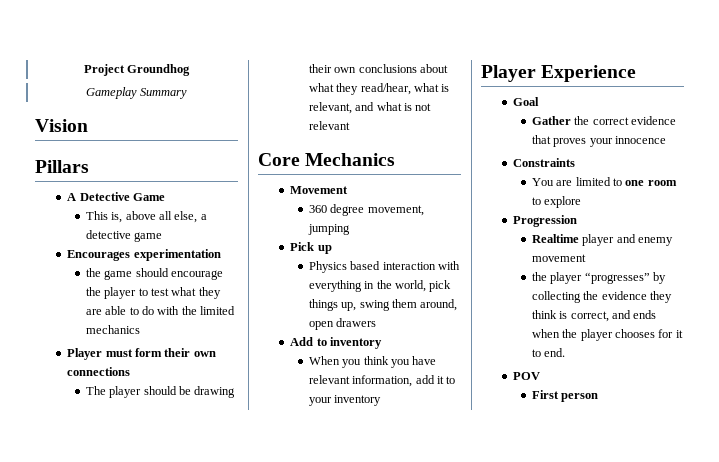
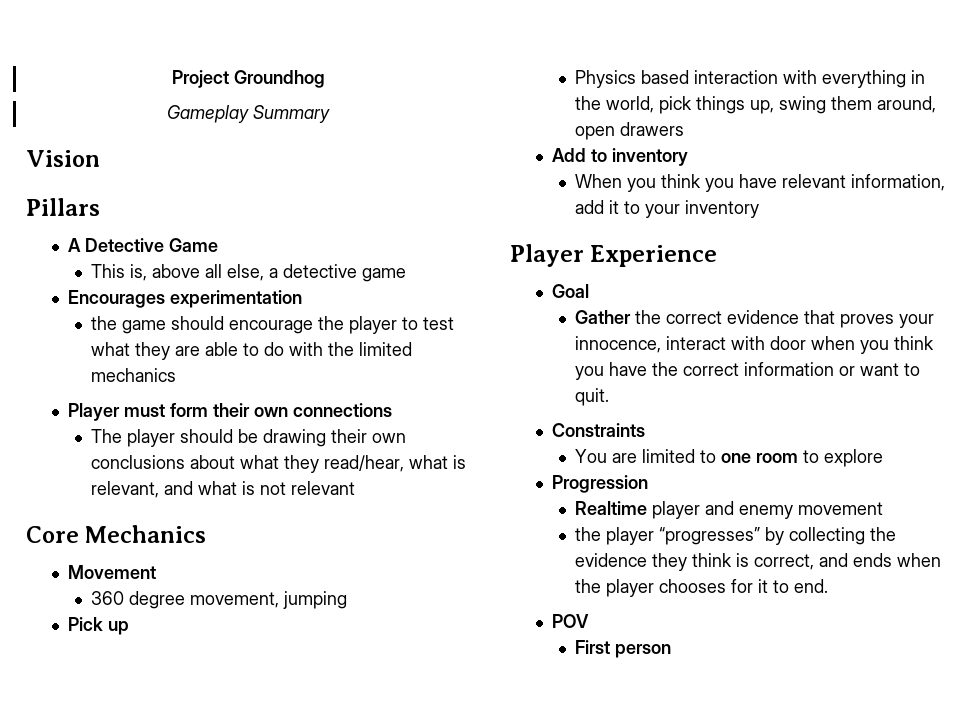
- Gather the correct evidence that proves your innocence
+ Gather the correct evidence that proves your innocence, interact with door when you think you have the correct information or want to quit.

